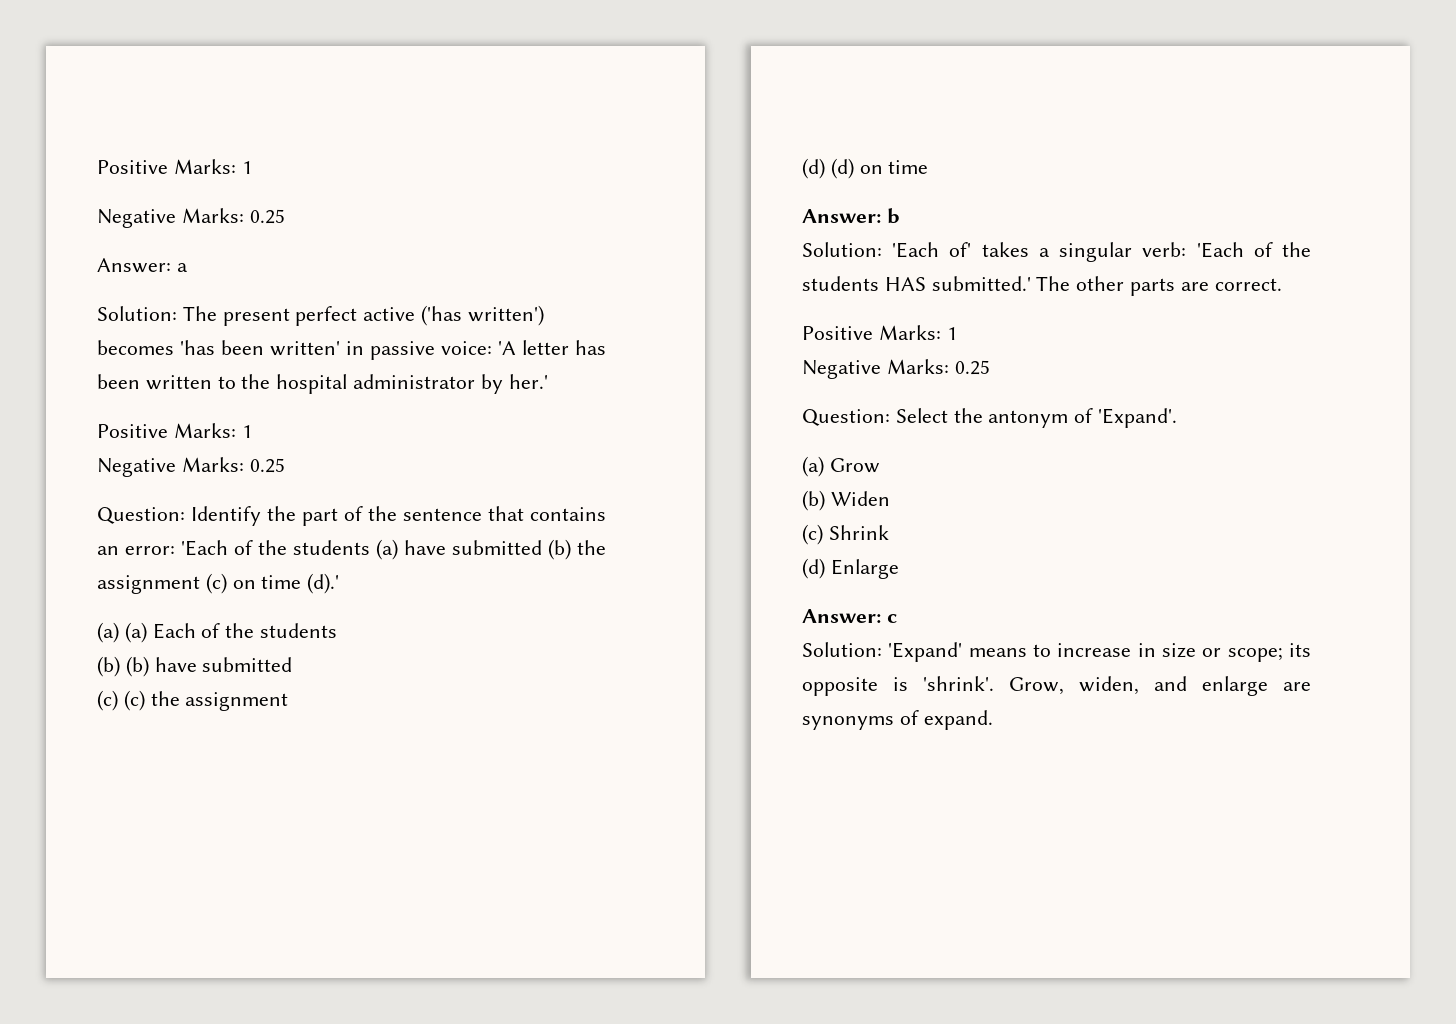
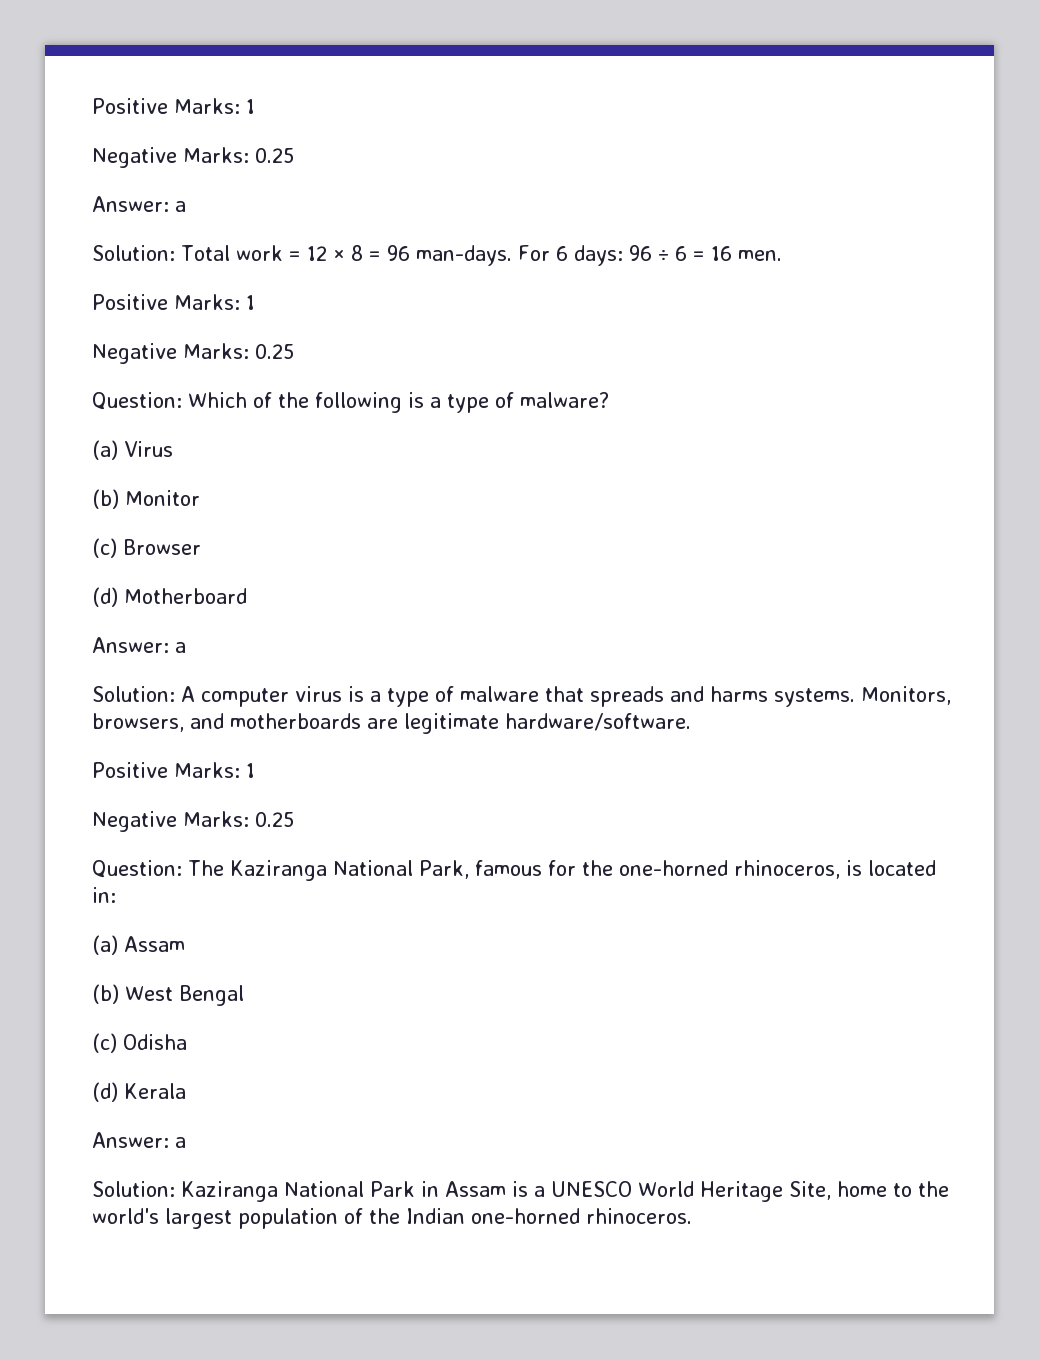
- Solution: The present perfect active ('has written') becomes 'has been written' in passive voice: 'A letter has been written to the hospital administrator by her.'
+ Solution: Total work = 12 × 8 = 96 man-days. For 6 days: 96 ÷ 6 = 16 men.
  Positive Marks: 1
  Negative Marks: 0.25
- Question: Identify the part of the sentence that contains an error: 'Each of the students (a) have submitted (b) the assignment (c) on time (d).'
- (a) (a) Each of the students
- (b) (b) have submitted
- (c) (c) the assignment
- (d) (d) on time
- Answer: b
- Solution: 'Each of' takes a singular verb: 'Each of the students HAS submitted.' The other parts are correct.
+ Question: Which of the following is a type of malware?
+ (a) Virus
+ (b) Monitor
+ (c) Browser
+ (d) Motherboard
+ Answer: a
+ Solution: A computer virus is a type of malware that spreads and harms systems. Monitors, browsers, and motherboards are legitimate hardware/software.
  Positive Marks: 1
  Negative Marks: 0.25
- Question: Select the antonym of 'Expand'.
- (a) Grow
- (b) Widen
- (c) Shrink
- (d) Enlarge
- Answer: c
- Solution: 'Expand' means to increase in size or scope; its opposite is 'shrink'. Grow, widen, and enlarge are synonyms of expand.
+ Question: The Kaziranga National Park, famous for the one-horned rhinoceros, is located in:
+ (a) Assam
+ (b) West Bengal
+ (c) Odisha
+ (d) Kerala
+ Answer: a
+ Solution: Kaziranga National Park in Assam is a UNESCO World Heritage Site, home to the world's largest population of the Indian one-horned rhinoceros.

